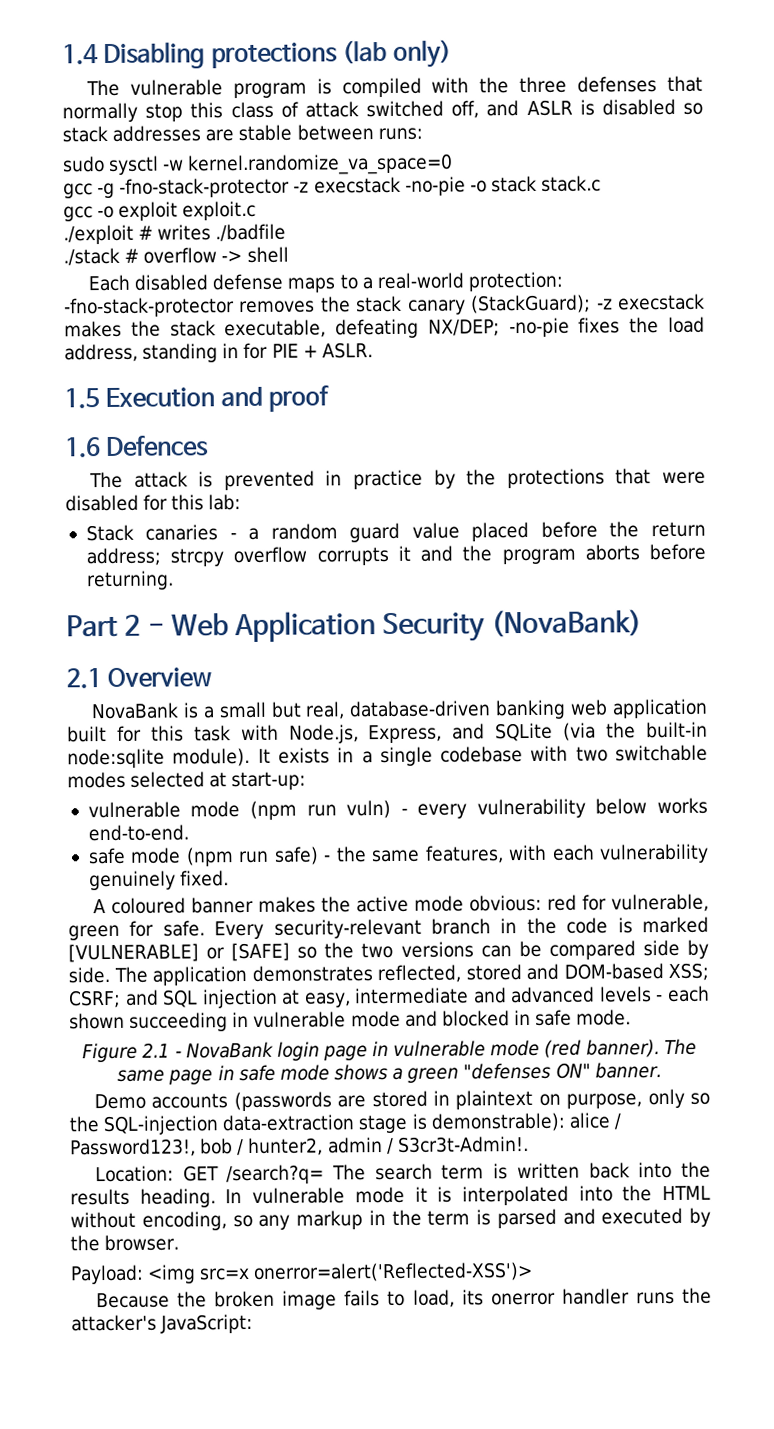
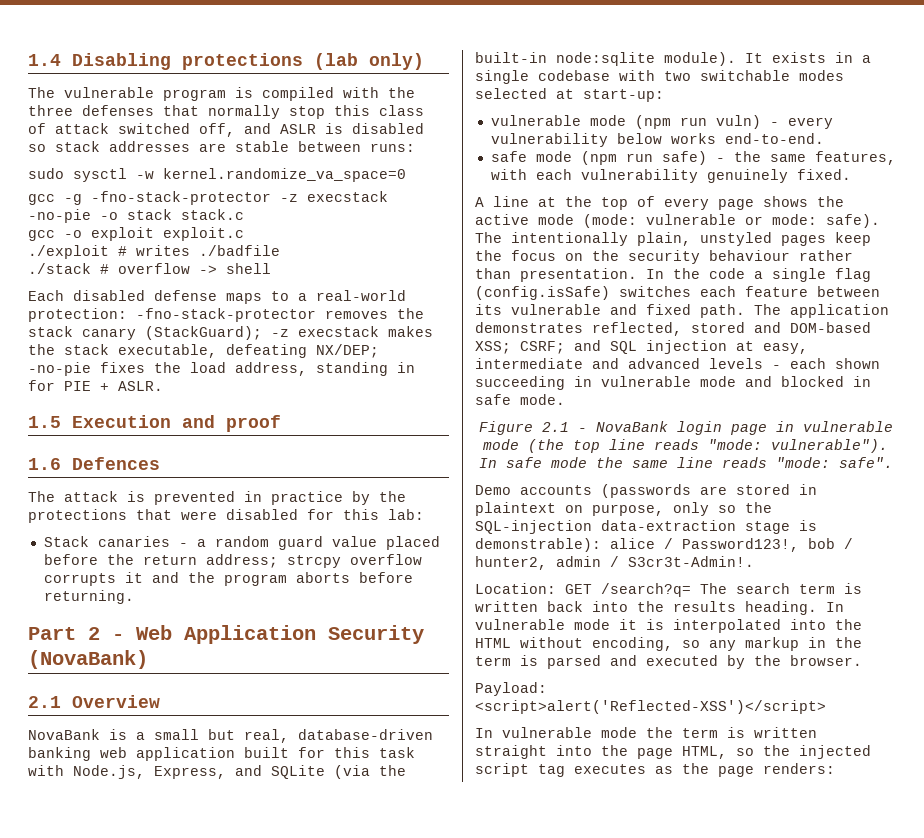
- A coloured banner makes the active mode obvious: red for vulnerable, green for safe. Every security-relevant branch in the code is marked [VULNERABLE] or [SAFE] so the two versions can be compared side by side.
+ A line at the top of every page shows the active mode (mode: vulnerable or mode: safe). The intentionally plain, unstyled pages keep the focus on the security behaviour rather than presentation. In the code a single flag (config.isSafe) switches each feature between its vulnerable and fixed path.
- Figure 2.1 - NovaBank login page in vulnerable mode (red banner). The same page in safe mode shows a green "defenses ON" banner.
+ Figure 2.1 - NovaBank login page in vulnerable mode (the top line reads "mode: vulnerable"). In safe mode the same line reads "mode: safe".
- Payload: <img src=x onerror=alert('Reflected-XSS')>
- Because the broken image fails to load, its onerror handler runs the attacker's JavaScript:
+ Payload: <script>alert('Reflected-XSS')</script>
+ In vulnerable mode the term is written straight into the page HTML, so the injected script tag executes as the page renders:

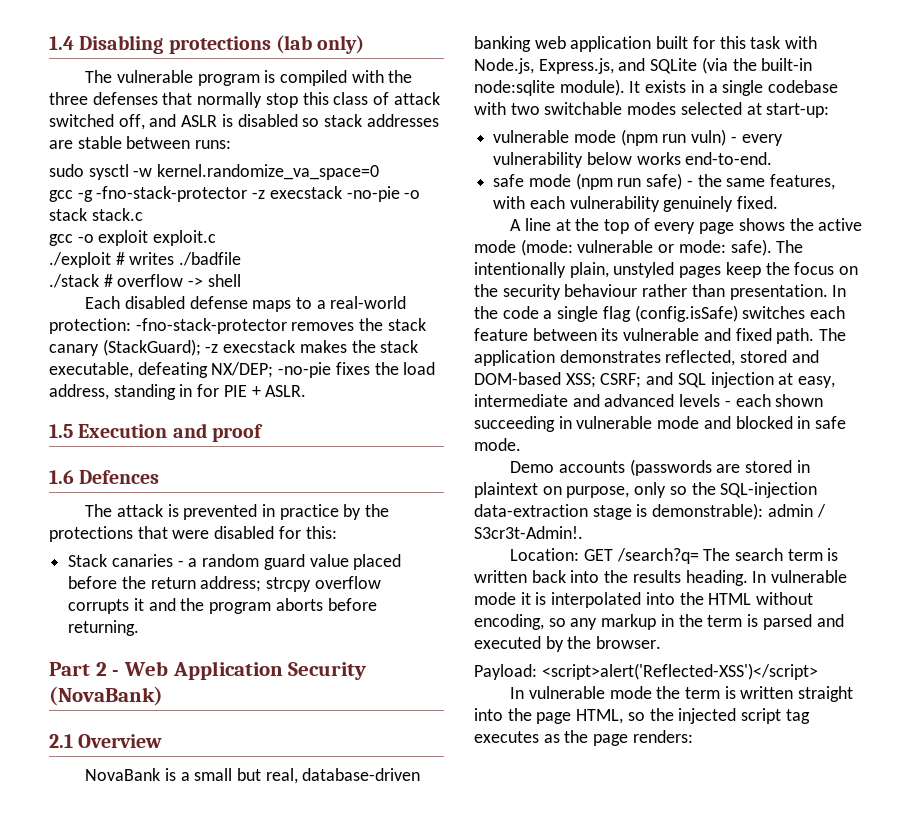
- The attack is prevented in practice by the protections that were disabled for this lab:
+ The attack is prevented in practice by the protections that were disabled for this:
- NovaBank is a small but real, database-driven banking web application built for this task with Node.js, Express, and SQLite (via the built-in node:sqlite module).
+ NovaBank is a small but real, database-driven banking web application built for this task with Node.js, Express.js, and SQLite (via the built-in node:sqlite module).
- Figure 2.1 - NovaBank login page in vulnerable mode (the top line reads "mode: vulnerable"). In safe mode the same line reads "mode: safe".
- Demo accounts (passwords are stored in plaintext on purpose, only so the SQL-injection data-extraction stage is demonstrable): alice / Password123!, bob / hunter2, admin / S3cr3t-Admin!.
+ Demo accounts (passwords are stored in plaintext on purpose, only so the SQL-injection data-extraction stage is demonstrable): admin / S3cr3t-Admin!.

